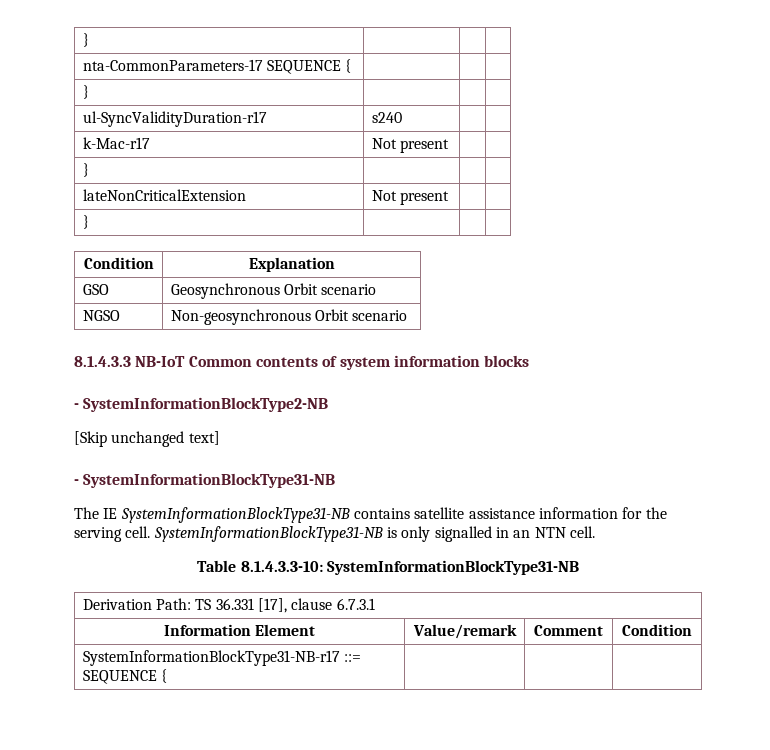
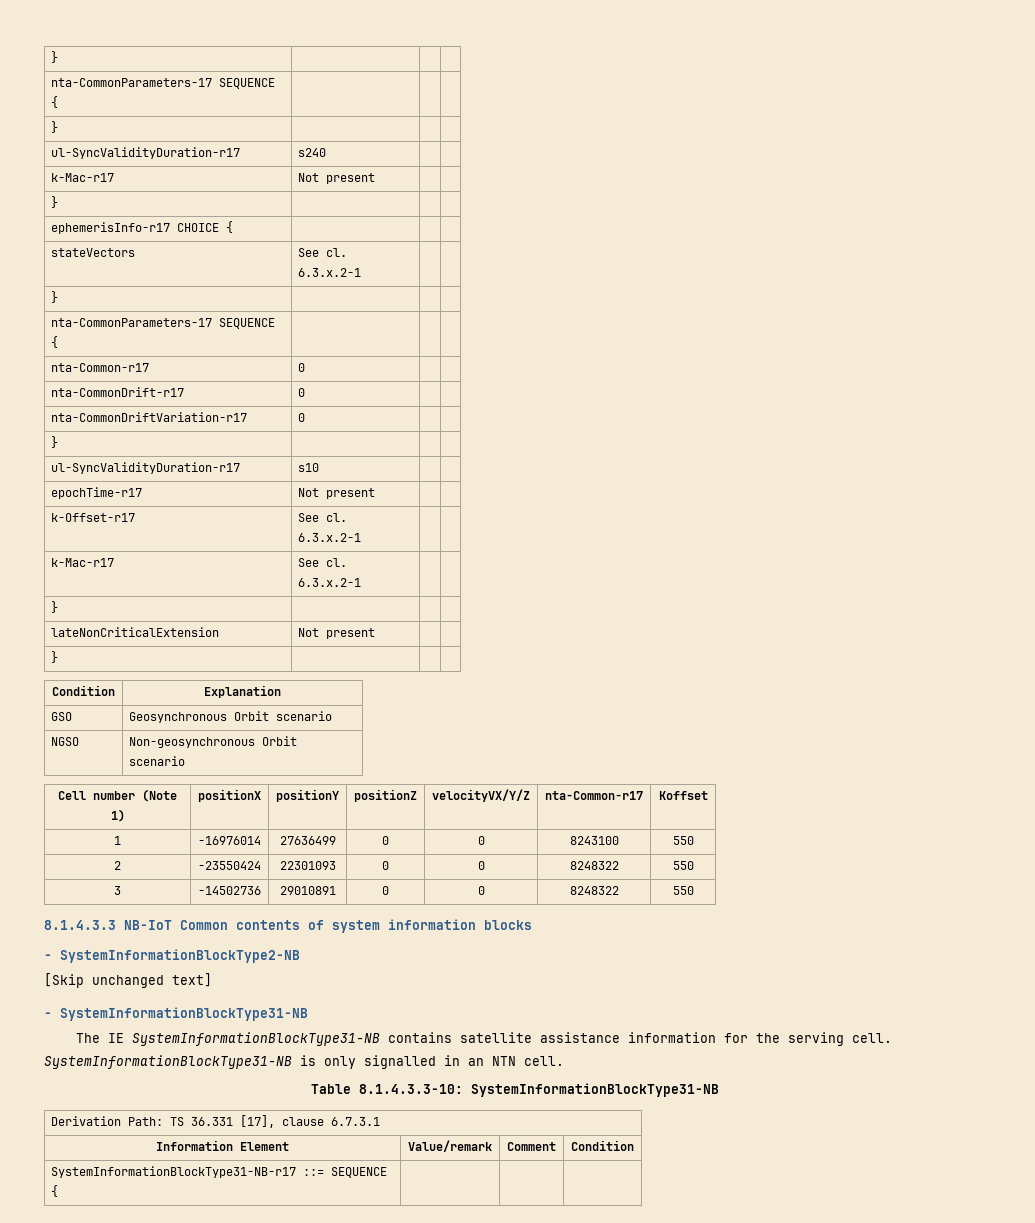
+ ephemerisInfo-r17 CHOICE { | | |
+ stateVectors | See cl. 6.3.x.2-1 | |
+ } | | |
+ nta-CommonParameters-17 SEQUENCE { | | |
+ nta-Common-r17 | 0 | |
+ nta-CommonDrift-r17 | 0 | |
+ nta-CommonDriftVariation-r17 | 0 | |
+ } | | |
+ ul-SyncValidityDuration-r17 | s10 | |
+ epochTime-r17 | Not present | |
+ k-Offset-r17 | See cl. 6.3.x.2-1 | |
+ k-Mac-r17 | See cl. 6.3.x.2-1 | |
+ } | | |
+ Cell number (Note 1) | positionX | positionY | positionZ | velocityVX/Y/Z | nta-Common-r17 | Koffset
+ 1 | -16976014 | 27636499 | 0 | 0 | 8243100 | 550
+ 2 | -23550424 | 22301093 | 0 | 0 | 8248322 | 550
+ 3 | -14502736 | 29010891 | 0 | 0 | 8248322 | 550

